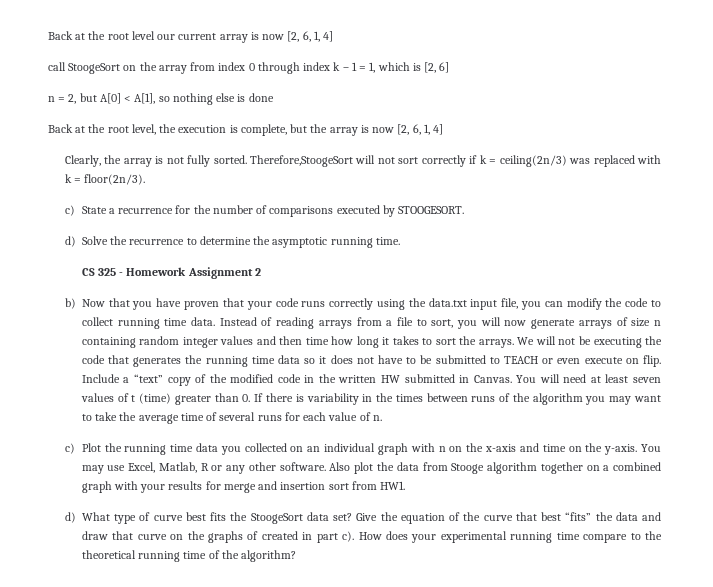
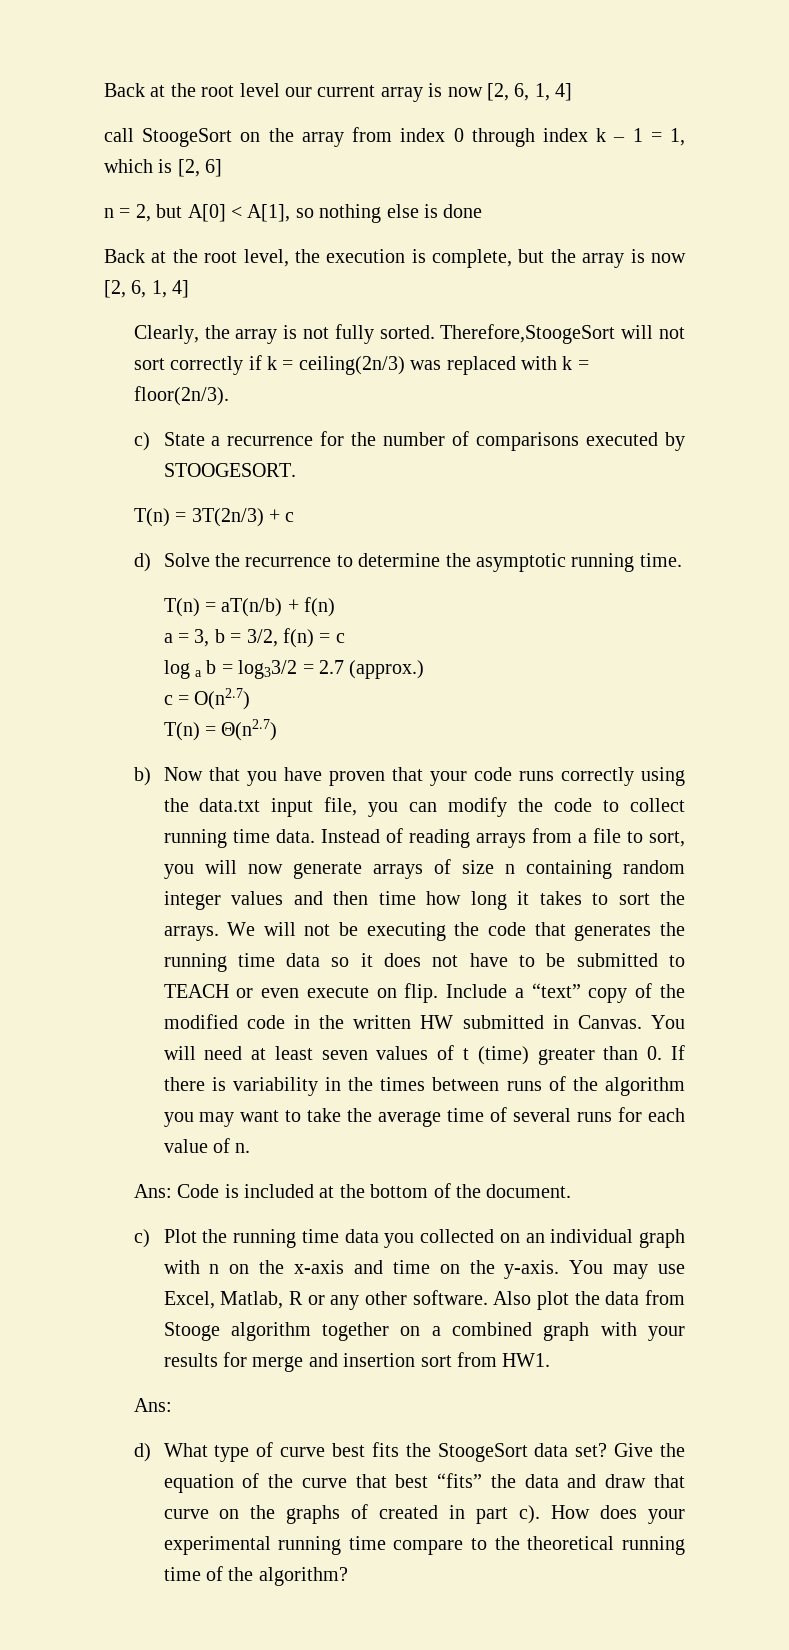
+ T(n) = 3T(2n/3) + c
- CS 325 - Homework Assignment 2
+ T(n) = aT(n/b) + f(n)
+ a = 3, b = 3/2, f(n) = c
+ log a b = log33/2 = 2.7 (approx.)
+ c = O(n2.7)
+ T(n) = Θ(n2.7)
+ Ans: Code is included at the bottom of the document.
  Also plot the data from Stooge algorithm together on a combined graph with your results for merge and insertion sort from HW1.
+ Ans:

